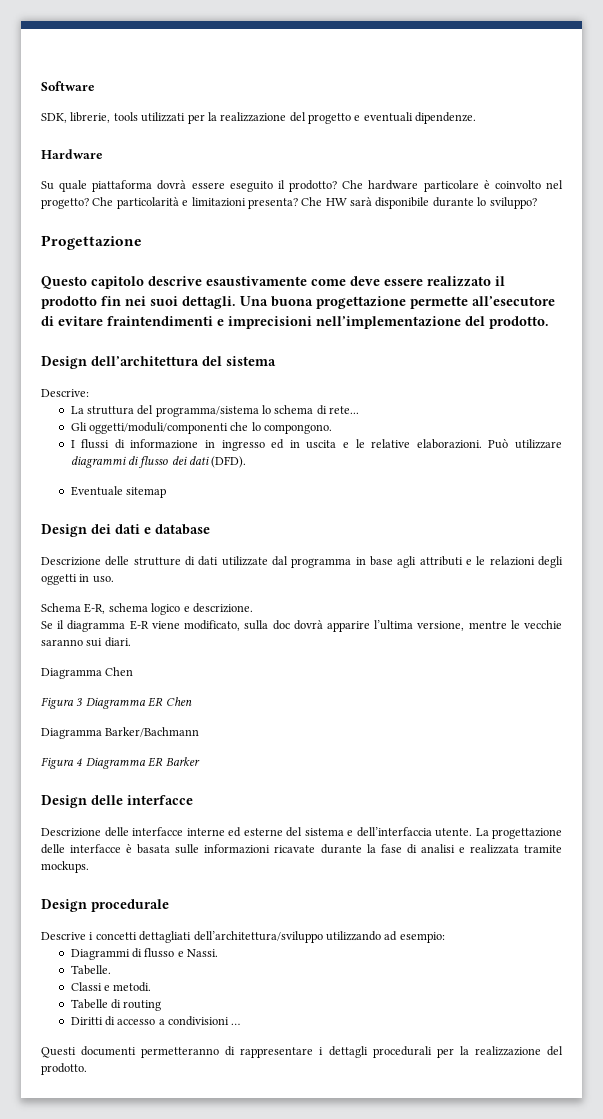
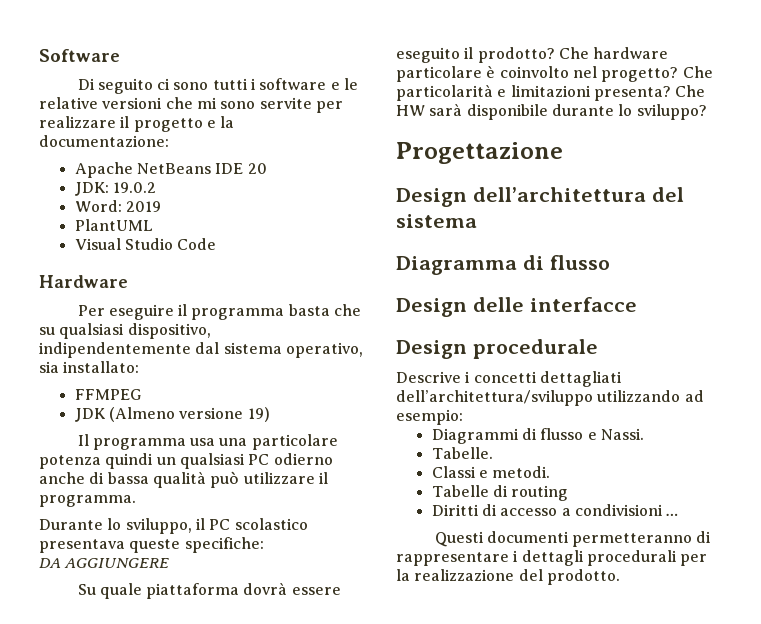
- SDK, librerie, tools utilizzati per la realizzazione del progetto e eventuali dipendenze.
+ Di seguito ci sono tutti i software e le relative versioni che mi sono servite per realizzare il progetto e la documentazione:
+ Apache NetBeans IDE 20
+ JDK: 19.0.2
+ Word: 2019
+ PlantUML
+ Visual Studio Code
  Hardware
+ Per eseguire il programma basta che su qualsiasi dispositivo, indipendentemente dal sistema operativo, sia installato:
+ FFMPEG
+ JDK (Almeno versione 19)
+ Il programma usa una particolare potenza quindi un qualsiasi PC odierno anche di bassa qualità può utilizzare il programma.
+ Durante lo sviluppo, il PC scolastico presentava queste specifiche:
+ DA AGGIUNGERE
- Questo capitolo descrive esaustivamente come deve essere realizzato il prodotto fin nei suoi dettagli. Una buona progettazione permette all’esecutore di evitare fraintendimenti e imprecisioni nell’implementazione del prodotto.
  Design dell’architettura del sistema
- Descrive:
- La struttura del programma/sistema lo schema di rete...
- Gli oggetti/moduli/componenti che lo compongono.
- I flussi di informazione in ingresso ed in uscita e le relative elaborazioni. Può utilizzare diagrammi di flusso dei dati (DFD).
- Eventuale sitemap
- Design dei dati e database
- Descrizione delle strutture di dati utilizzate dal programma in base agli attributi e le relazioni degli oggetti in uso.
- Schema E-R, schema logico e descrizione.
- Se il diagramma E-R viene modificato, sulla doc dovrà apparire l’ultima versione, mentre le vecchie saranno sui diari.
- Diagramma Chen
- Figura 3 Diagramma ER Chen
- Diagramma Barker/Bachmann
- Figura 4 Diagramma ER Barker
+ Diagramma di flusso
  Design delle interfacce
- Descrizione delle interfacce interne ed esterne del sistema e dell’interfaccia utente. La progettazione delle interfacce è basata sulle informazioni ricavate durante la fase di analisi e realizzata tramite mockups.

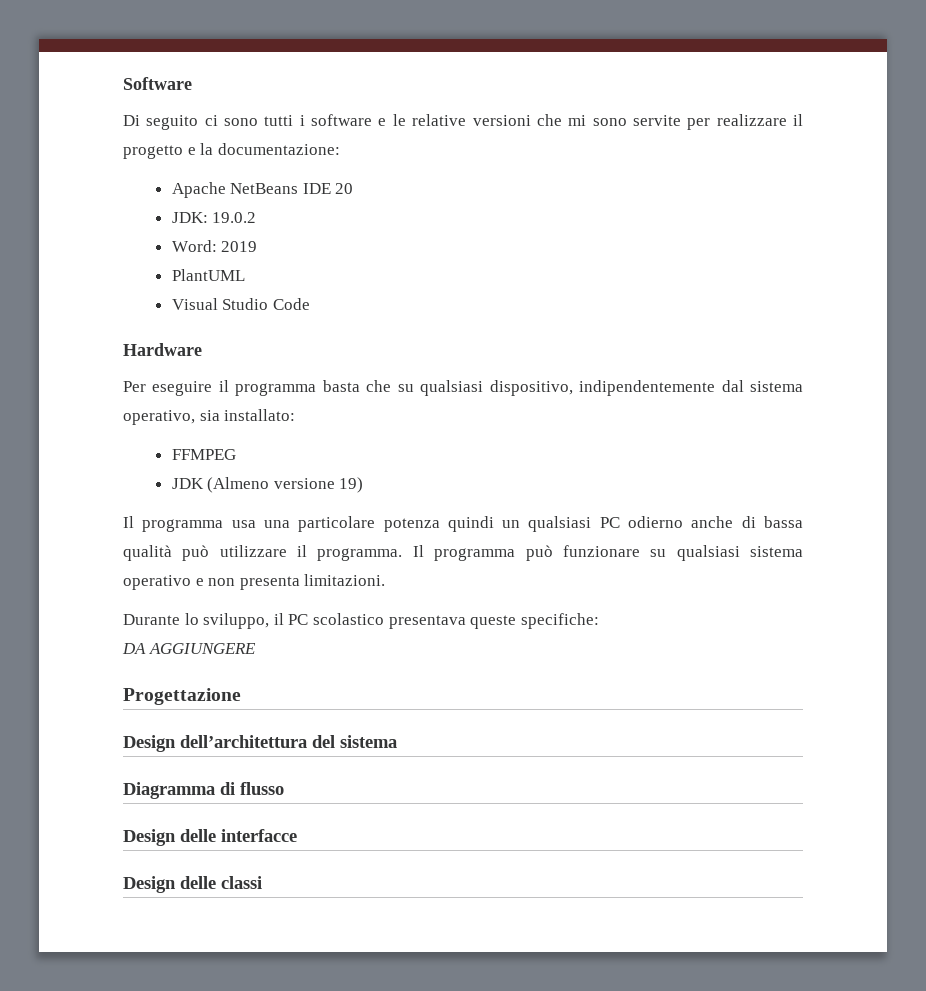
+ Il programma può funzionare su qualsiasi sistema operativo e non presenta limitazioni.
- Su quale piattaforma dovrà essere eseguito il prodotto? Che hardware particolare è coinvolto nel progetto? Che particolarità e limitazioni presenta? Che HW sarà disponibile durante lo sviluppo?
- Design procedurale
- Descrive i concetti dettagliati dell’architettura/sviluppo utilizzando ad esempio:
- Diagrammi di flusso e Nassi.
- Tabelle.
- Classi e metodi.
- Tabelle di routing
- Diritti di accesso a condivisioni …
- Questi documenti permetteranno di rappresentare i dettagli procedurali per la realizzazione del prodotto.
+ Design delle classi

